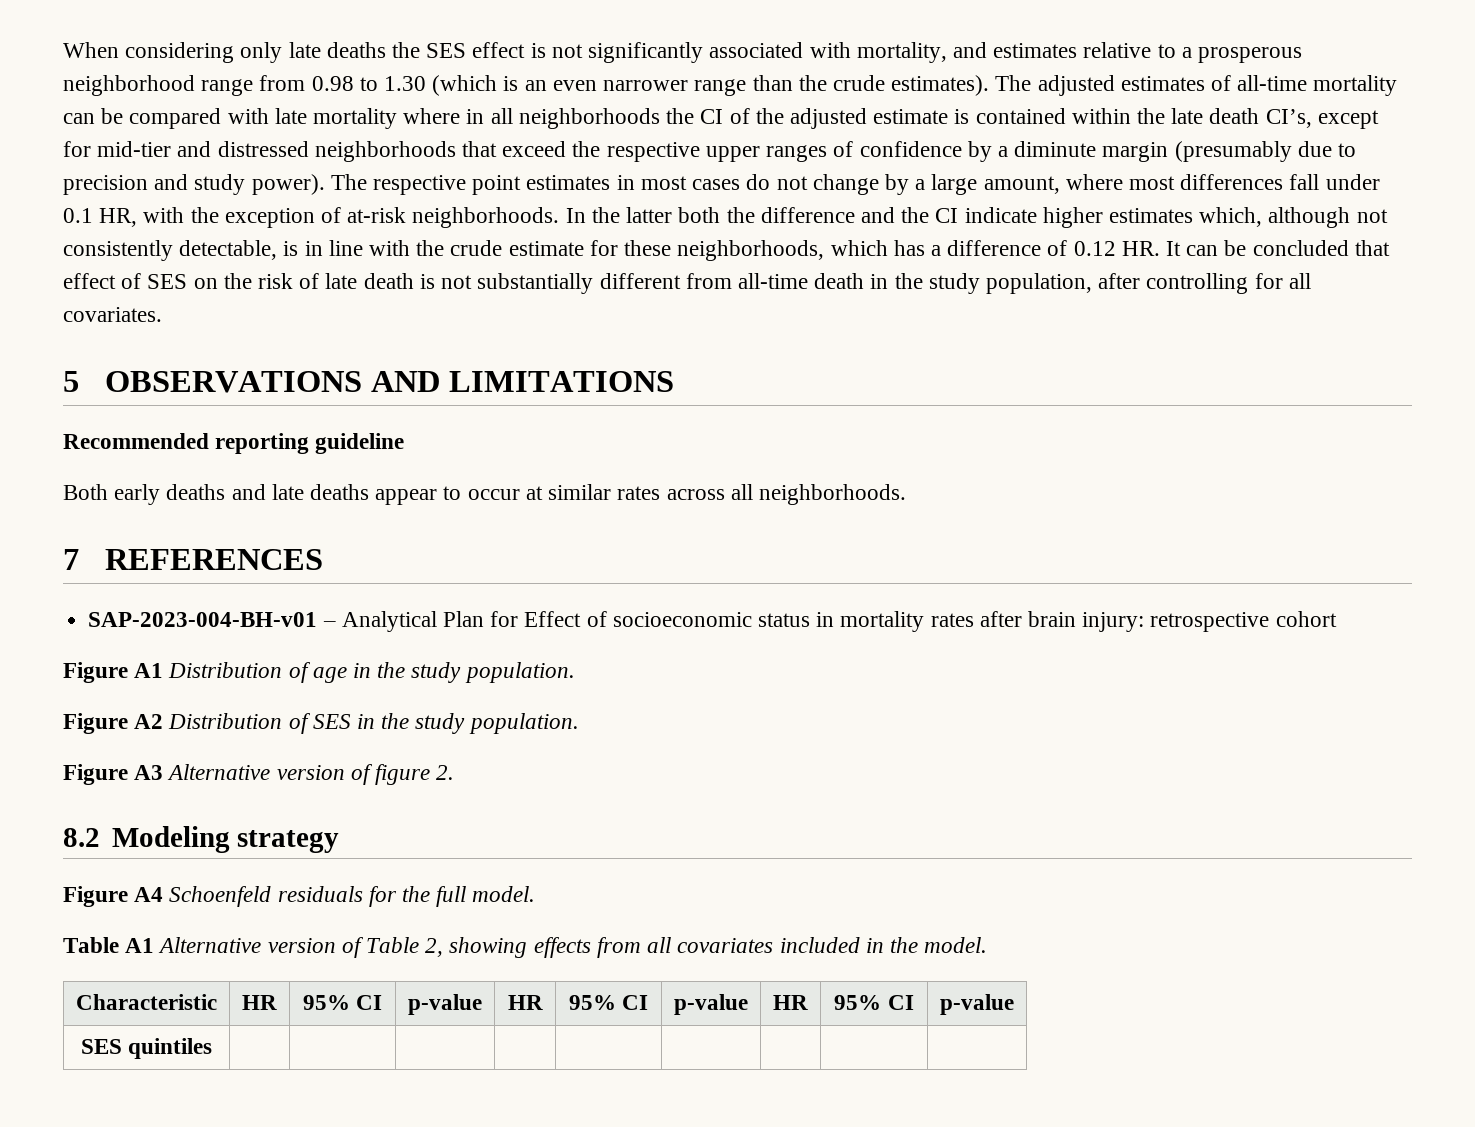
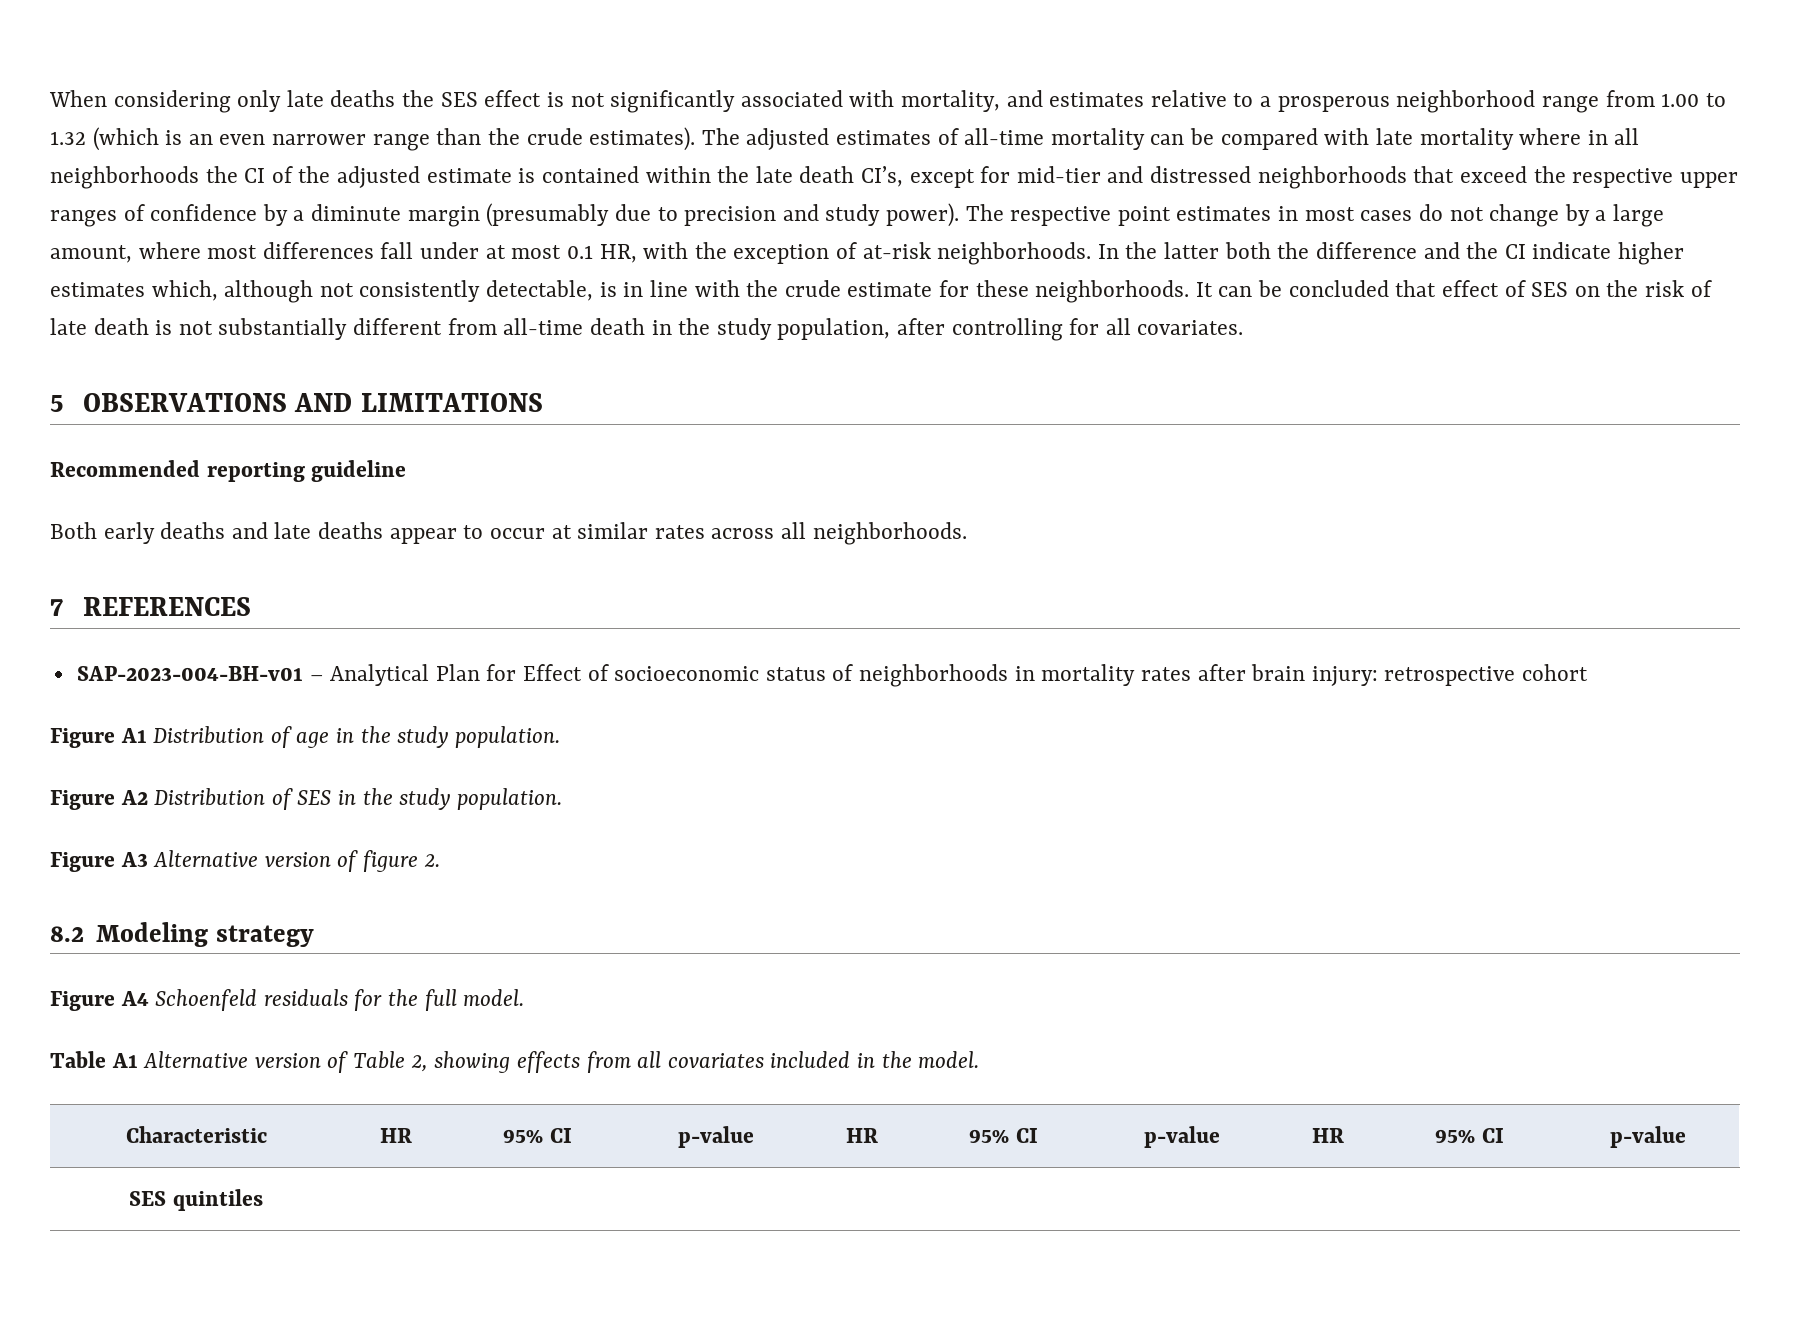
- When considering only late deaths the SES effect is not significantly associated with mortality, and estimates relative to a prosperous neighborhood range from 0.98 to 1.30 (which is an even narrower range than the crude estimates).
+ When considering only late deaths the SES effect is not significantly associated with mortality, and estimates relative to a prosperous neighborhood range from 1.00 to 1.32 (which is an even narrower range than the crude estimates).
- The respective point estimates in most cases do not change by a large amount, where most differences fall under 0.1 HR, with the exception of at-risk neighborhoods.
+ The respective point estimates in most cases do not change by a large amount, where most differences fall under at most 0.1 HR, with the exception of at-risk neighborhoods.
- In the latter both the difference and the CI indicate higher estimates which, although not consistently detectable, is in line with the crude estimate for these neighborhoods, which has a difference of 0.12 HR. It can be concluded that effect of SES on the risk of late death is not substantially different from all-time death in the study population, after controlling for all covariates.
+ In the latter both the difference and the CI indicate higher estimates which, although not consistently detectable, is in line with the crude estimate for these neighborhoods. It can be concluded that effect of SES on the risk of late death is not substantially different from all-time death in the study population, after controlling for all covariates.
- SAP-2023-004-BH-v01 – Analytical Plan for Effect of socioeconomic status in mortality rates after brain injury: retrospective cohort
+ SAP-2023-004-BH-v01 – Analytical Plan for Effect of socioeconomic status of neighborhoods in mortality rates after brain injury: retrospective cohort

